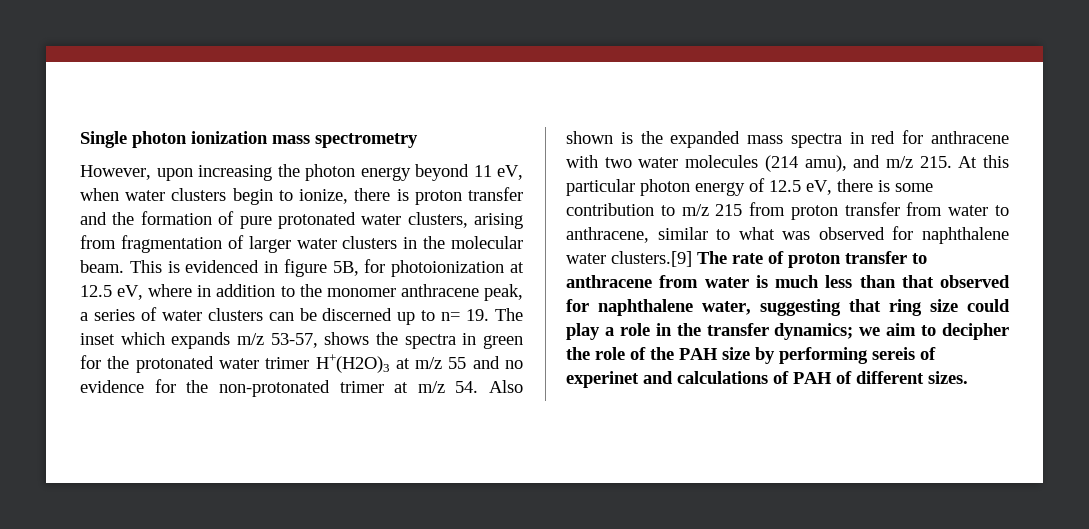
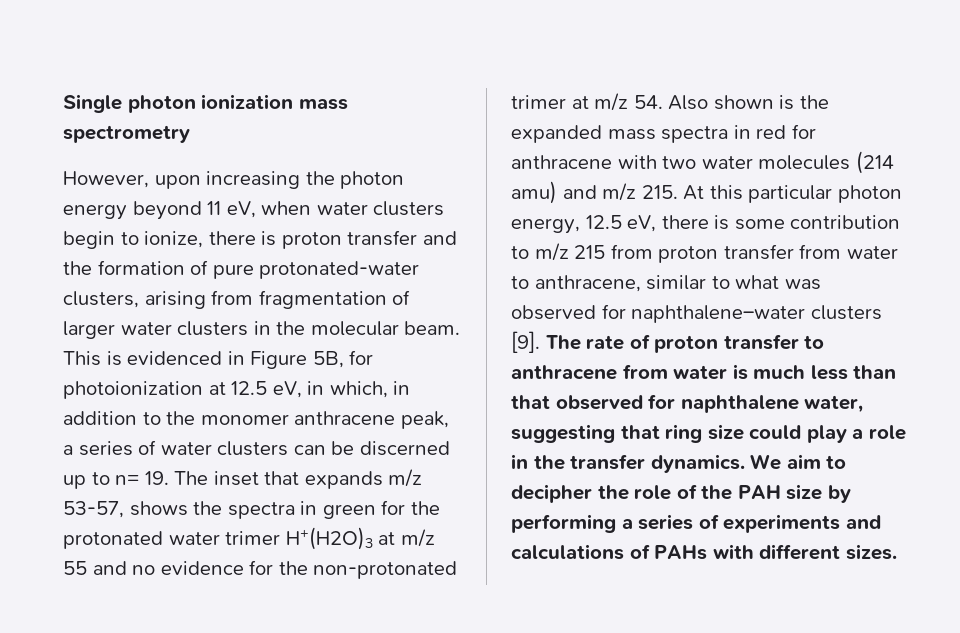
- However, upon increasing the photon energy beyond 11 eV, when water clusters begin to ionize, there is proton transfer and the formation of pure protonated water clusters, arising from fragmentation of larger water clusters in the molecular beam.
+ However, upon increasing the photon energy beyond 11 eV, when water clusters begin to ionize, there is proton transfer and the formation of pure protonated-water clusters, arising from fragmentation of larger water clusters in the molecular beam.
- This is evidenced in figure 5B, for photoionization at 12.5 eV, where in addition to the monomer anthracene peak, a series of water clusters can be discerned up to n= 19. The inset which expands m/z 53-57, shows the spectra in green for the protonated water trimer H+(H2O)3 at m/z 55 and no evidence for the non-protonated trimer at m/z 54. Also shown is the expanded mass spectra in red for anthracene with two water molecules (214 amu), and m/z 215. At this particular photon energy of 12.5 eV, there is some contribution to m/z 215 from proton transfer from water to anthracene, similar to what was observed for naphthalene water clusters.[9] The rate of proton transfer to anthracene from water is much less than that observed for naphthalene water, suggesting that ring size could play a role in the transfer dynamics; we aim to decipher the role of the PAH size by performing sereis of experinet and calculations of PAH of different sizes.
+ This is evidenced in Figure 5B, for photoionization at 12.5 eV, in which, in addition to the monomer anthracene peak, a series of water clusters can be discerned up to n= 19. The inset that expands m/z 53-57, shows the spectra in green for the protonated water trimer H+(H2O)3 at m/z 55 and no evidence for the non-protonated trimer at m/z 54. Also shown is the expanded mass spectra in red for anthracene with two water molecules (214 amu) and m/z 215. At this particular photon energy, 12.5 eV, there is some contribution to m/z 215 from proton transfer from water to anthracene, similar to what was observed for naphthalene–water clusters [9]. The rate of proton transfer to anthracene from water is much less than that observed for naphthalene water, suggesting that ring size could play a role in the transfer dynamics. We aim to decipher the role of the PAH size by performing a series of experiments and calculations of PAHs with different sizes.

